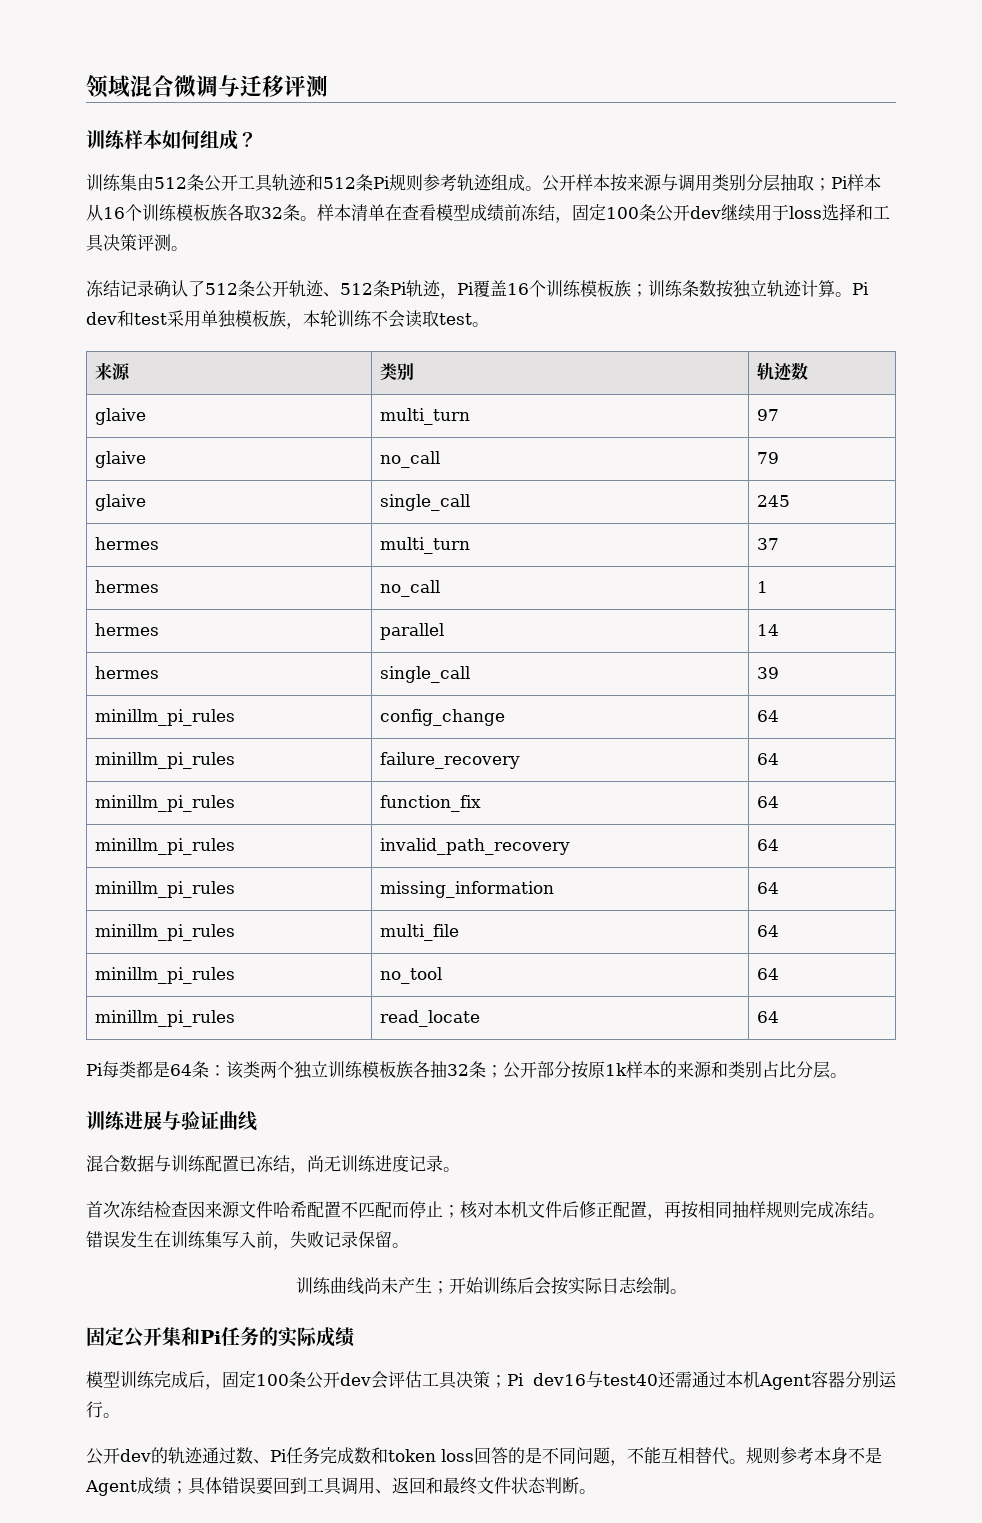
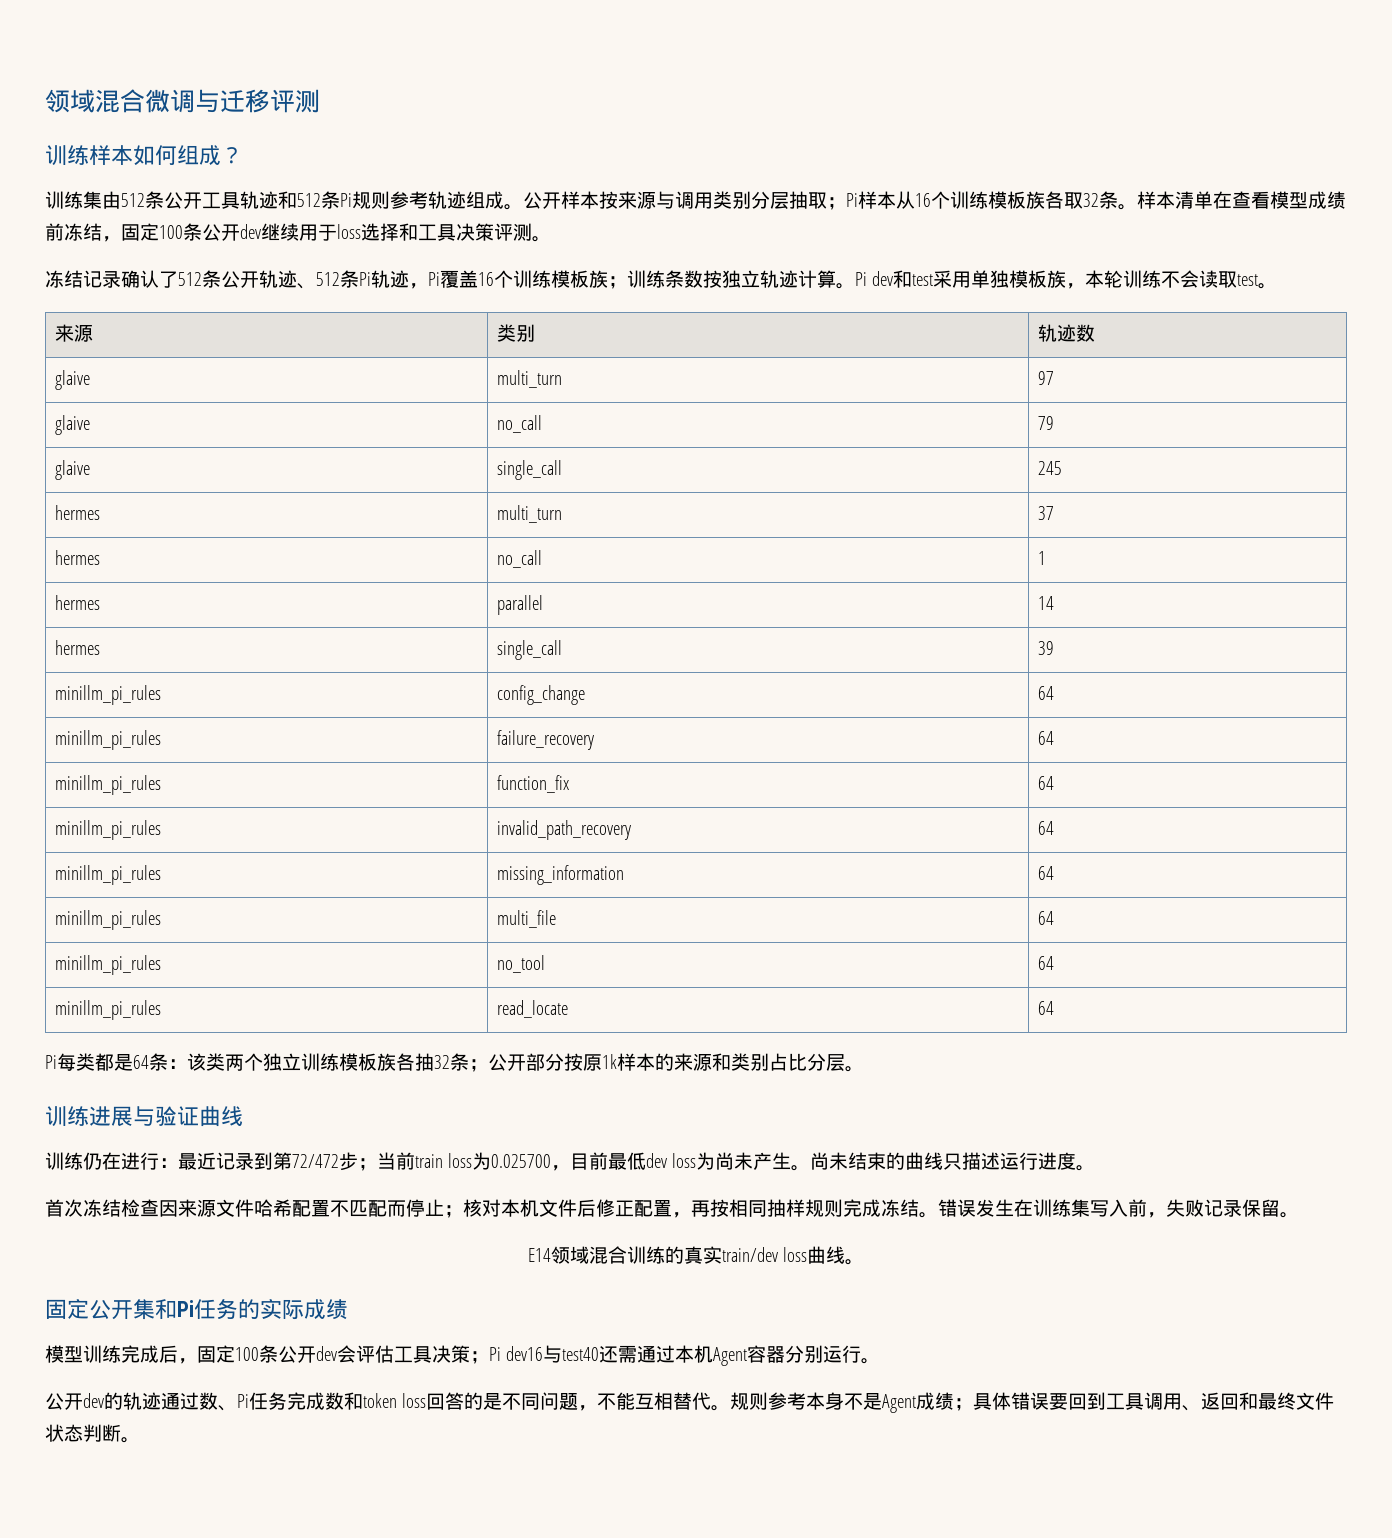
- 混合数据与训练配置已冻结，尚无训练进度记录。
+ 训练仍在进行：最近记录到第72/472步；当前train loss为0.025700，目前最低dev loss为尚未产生。尚未结束的曲线只描述运行进度。
- 训练曲线尚未产生；开始训练后会按实际日志绘制。
+ E14领域混合训练的真实train/dev loss曲线。

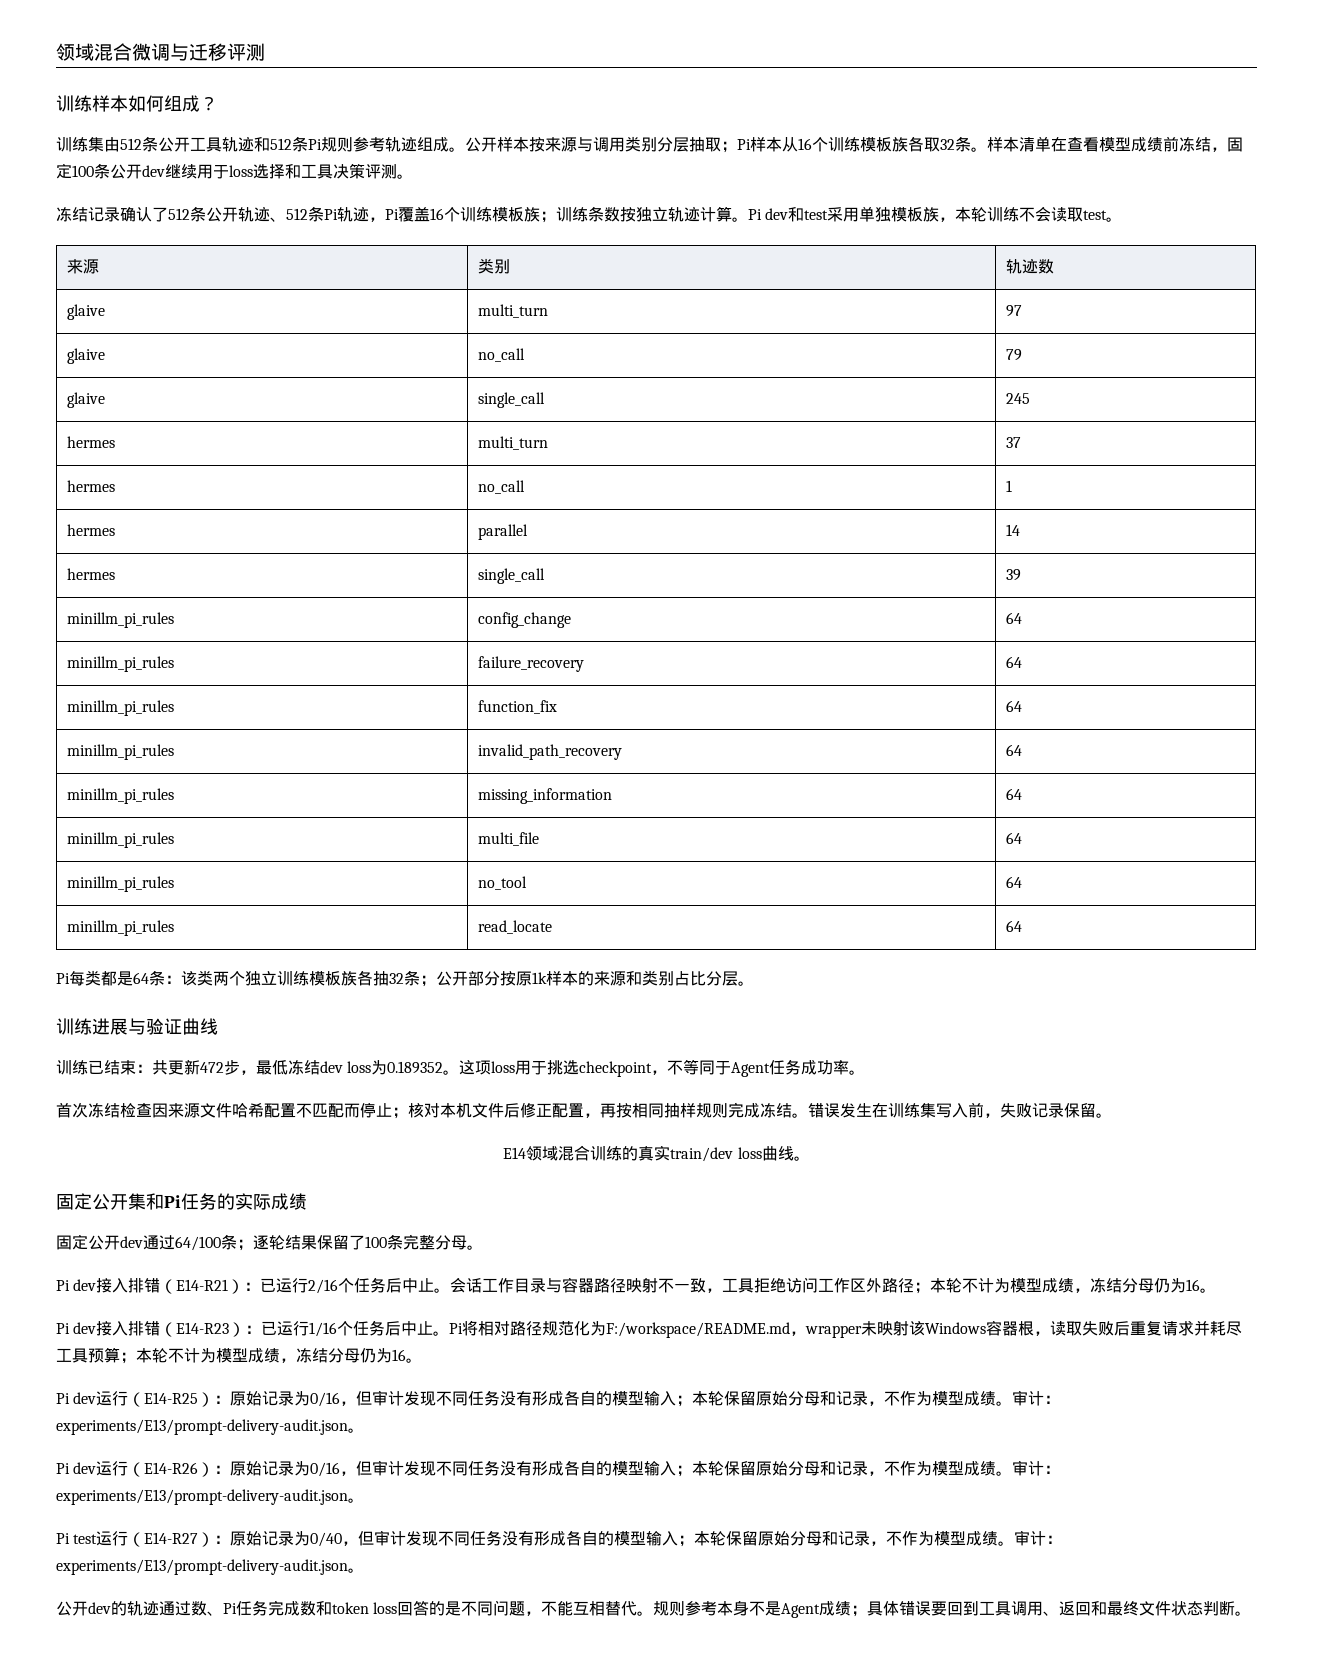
- 训练仍在进行：最近记录到第72/472步；当前train loss为0.025700，目前最低dev loss为尚未产生。尚未结束的曲线只描述运行进度。
+ 训练已结束：共更新472步，最低冻结dev loss为0.189352。这项loss用于挑选checkpoint，不等同于Agent任务成功率。
- 模型训练完成后，固定100条公开dev会评估工具决策；Pi dev16与test40还需通过本机Agent容器分别运行。
+ 固定公开dev通过64/100条；逐轮结果保留了100条完整分母。
+ Pi dev接入排错（E14-R21）：已运行2/16个任务后中止。会话工作目录与容器路径映射不一致，工具拒绝访问工作区外路径；本轮不计为模型成绩，冻结分母仍为16。
+ Pi dev接入排错（E14-R23）：已运行1/16个任务后中止。Pi将相对路径规范化为F:/workspace/README.md，wrapper未映射该Windows容器根，读取失败后重复请求并耗尽工具预算；本轮不计为模型成绩，冻结分母仍为16。
+ Pi dev运行（E14-R25）：原始记录为0/16，但审计发现不同任务没有形成各自的模型输入；本轮保留原始分母和记录，不作为模型成绩。审计：experiments/E13/prompt-delivery-audit.json。
+ Pi dev运行（E14-R26）：原始记录为0/16，但审计发现不同任务没有形成各自的模型输入；本轮保留原始分母和记录，不作为模型成绩。审计：experiments/E13/prompt-delivery-audit.json。
+ Pi test运行（E14-R27）：原始记录为0/40，但审计发现不同任务没有形成各自的模型输入；本轮保留原始分母和记录，不作为模型成绩。审计：experiments/E13/prompt-delivery-audit.json。

